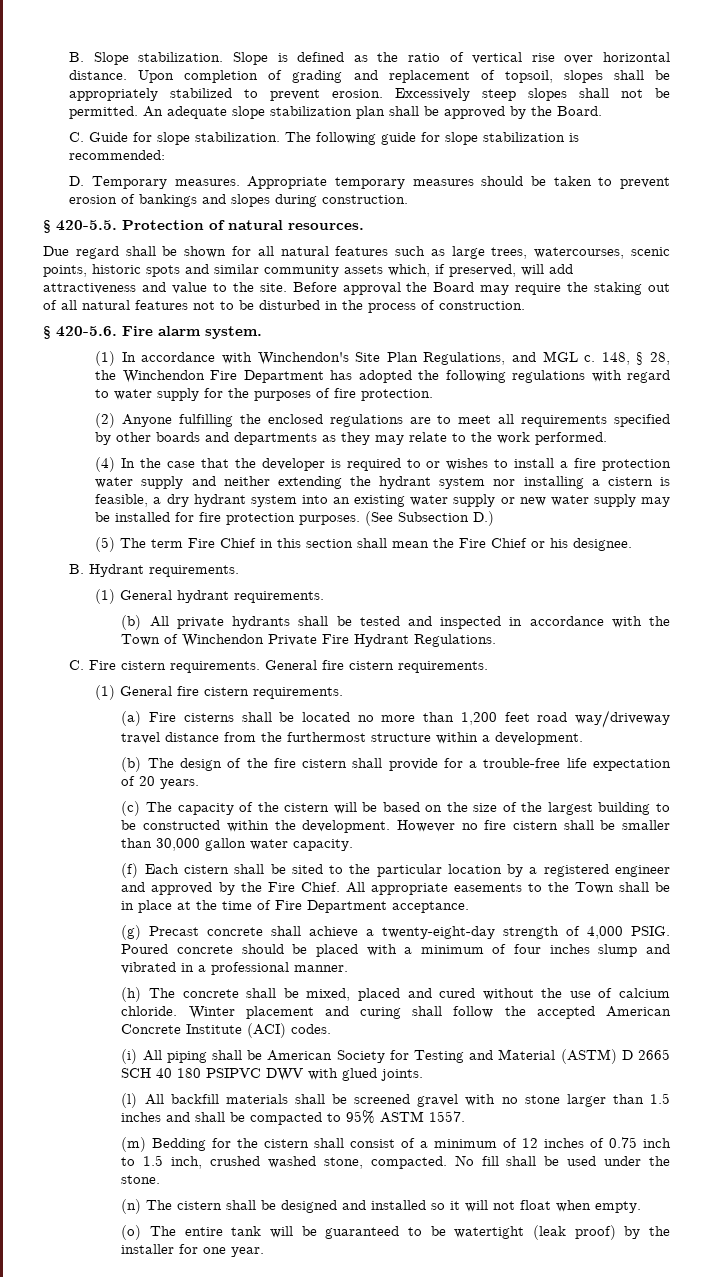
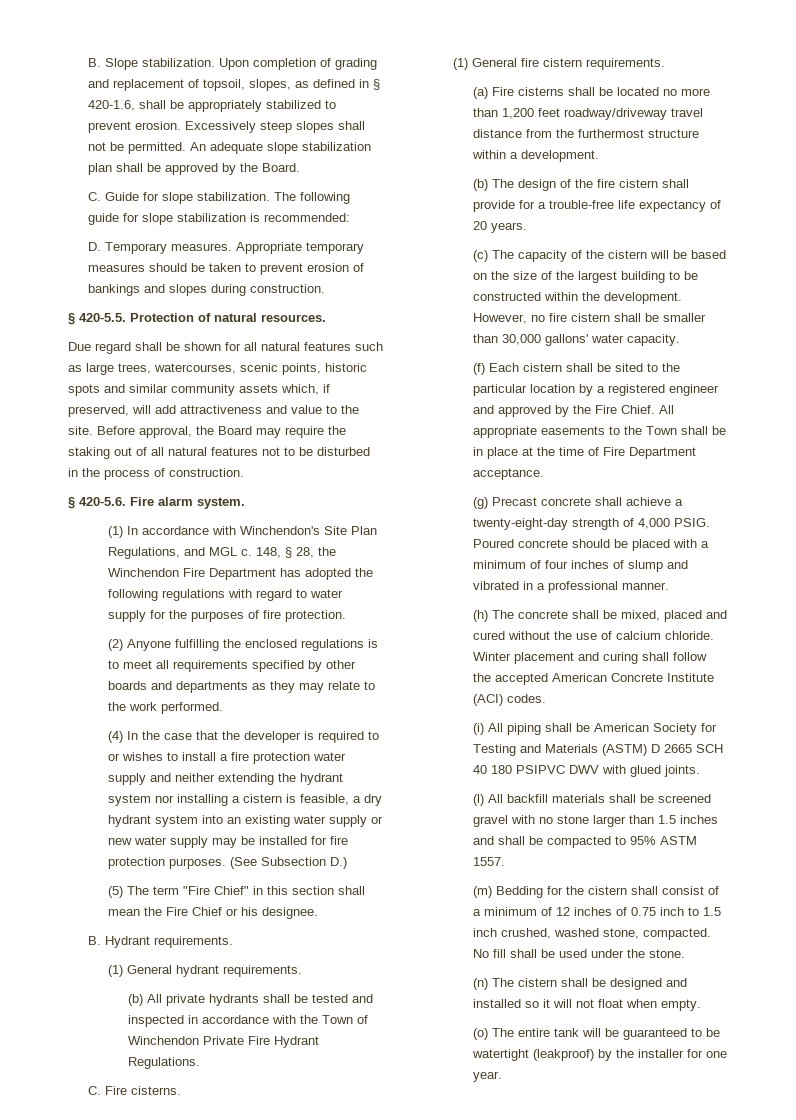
- Slope is defined as the ratio of vertical rise over horizontal distance.
- Upon completion of grading and replacement of topsoil, slopes shall be appropriately stabilized to prevent erosion.
+ Upon completion of grading and replacement of topsoil, slopes, as defined in § 420-1.6, shall be appropriately stabilized to prevent erosion.
- Before approval the Board may require the staking out of all natural features not to be disturbed in the process of construction.
+ Before approval, the Board may require the staking out of all natural features not to be disturbed in the process of construction.
- (2) Anyone fulfilling the enclosed regulations are to meet all requirements specified by other boards and departments as they may relate to the work performed.
+ (2) Anyone fulfilling the enclosed regulations is to meet all requirements specified by other boards and departments as they may relate to the work performed.
- (5) The term Fire Chief in this section shall mean the Fire Chief or his designee.
+ (5) The term "Fire Chief" in this section shall mean the Fire Chief or his designee.
- C. Fire cistern requirements. General fire cistern requirements.
+ C. Fire cisterns.
- (a) Fire cisterns shall be located no more than 1,200 feet road way/driveway travel distance from the furthermost structure within a development.
+ (a) Fire cisterns shall be located no more than 1,200 feet roadway/driveway travel distance from the furthermost structure within a development.
- (b) The design of the fire cistern shall provide for a trouble-free life expectation of 20 years.
+ (b) The design of the fire cistern shall provide for a trouble-free life expectancy of 20 years.
- However no fire cistern shall be smaller than 30,000 gallon water capacity.
+ However, no fire cistern shall be smaller than 30,000 gallons' water capacity.
- Poured concrete should be placed with a minimum of four inches slump and vibrated in a professional manner.
+ Poured concrete should be placed with a minimum of four inches of slump and vibrated in a professional manner.
- (i) All piping shall be American Society for Testing and Material (ASTM) D 2665 SCH 40 180 PSIPVC DWV with glued joints.
+ (i) All piping shall be American Society for Testing and Materials (ASTM) D 2665 SCH 40 180 PSIPVC DWV with glued joints.
- (m) Bedding for the cistern shall consist of a minimum of 12 inches of 0.75 inch to 1.5 inch, crushed washed stone, compacted.
+ (m) Bedding for the cistern shall consist of a minimum of 12 inches of 0.75 inch to 1.5 inch crushed, washed stone, compacted.
- (o) The entire tank will be guaranteed to be watertight (leak proof) by the installer for one year.
+ (o) The entire tank will be guaranteed to be watertight (leakproof) by the installer for one year.

